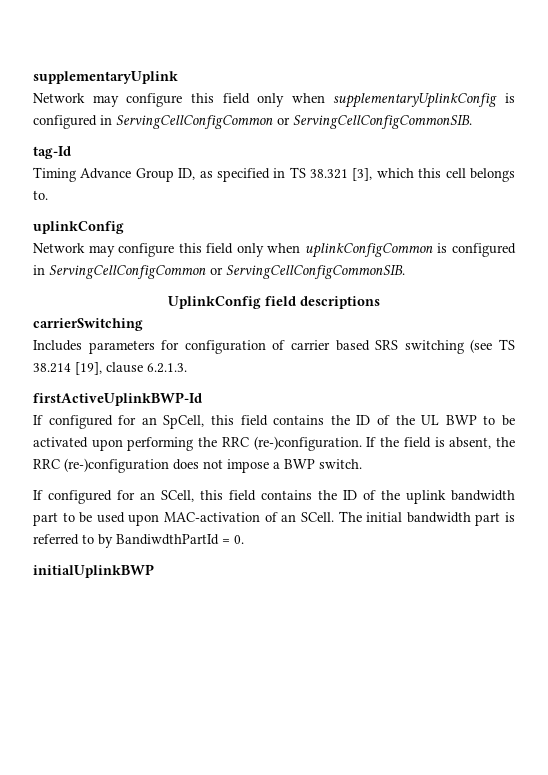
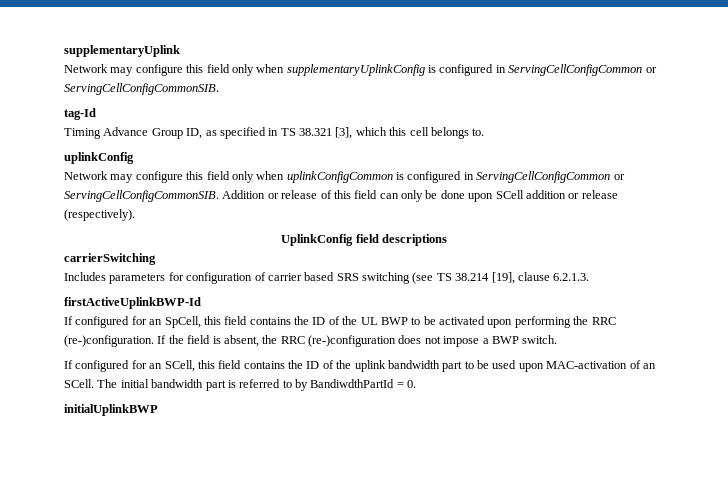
+ Addition or release of this field can only be done upon SCell addition or release (respectively).

